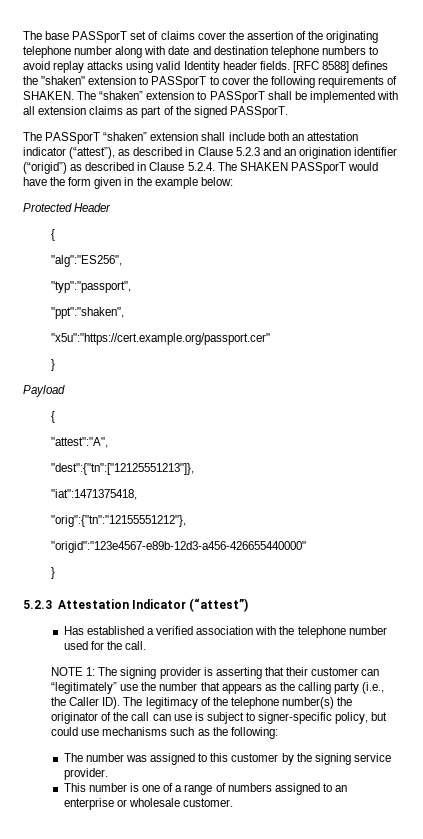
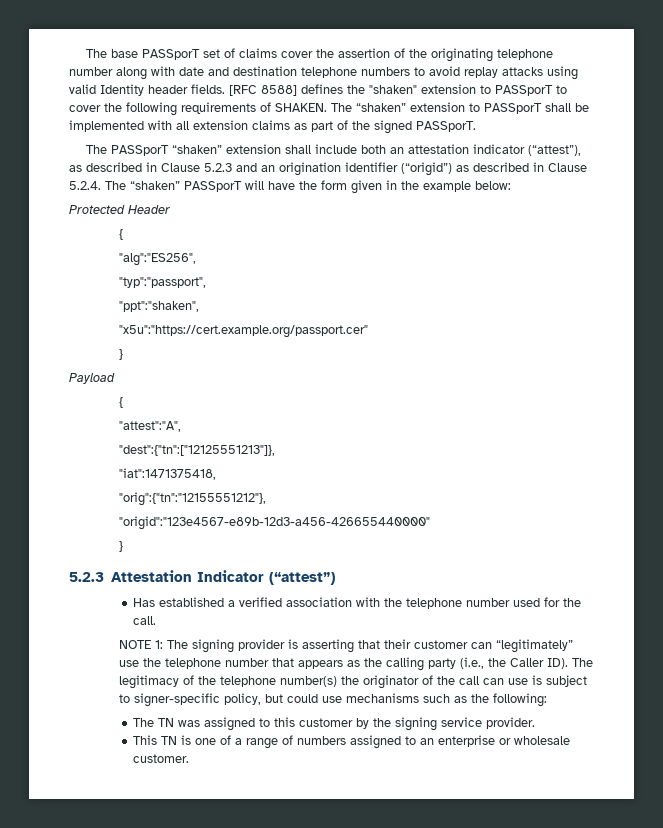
- The PASSporT “shaken” extension shall include both an attestation indicator (“attest”), as described in Clause 5.2.3 and an origination identifier (“origid”) as described in Clause 5.2.4. The SHAKEN PASSporT would have the form given in the example below:
+ The PASSporT “shaken” extension shall include both an attestation indicator (“attest”), as described in Clause 5.2.3 and an origination identifier (“origid”) as described in Clause 5.2.4. The “shaken” PASSporT will have the form given in the example below:
- NOTE 1: The signing provider is asserting that their customer can “legitimately” use the number that appears as the calling party (i.e., the Caller ID). The legitimacy of the telephone number(s) the originator of the call can use is subject to signer-specific policy, but could use mechanisms such as the following:
+ NOTE 1: The signing provider is asserting that their customer can “legitimately” use the telephone number that appears as the calling party (i.e., the Caller ID). The legitimacy of the telephone number(s) the originator of the call can use is subject to signer-specific policy, but could use mechanisms such as the following:
- The number was assigned to this customer by the signing service provider.
+ The TN was assigned to this customer by the signing service provider.
- This number is one of a range of numbers assigned to an enterprise or wholesale customer.
+ This TN is one of a range of numbers assigned to an enterprise or wholesale customer.

